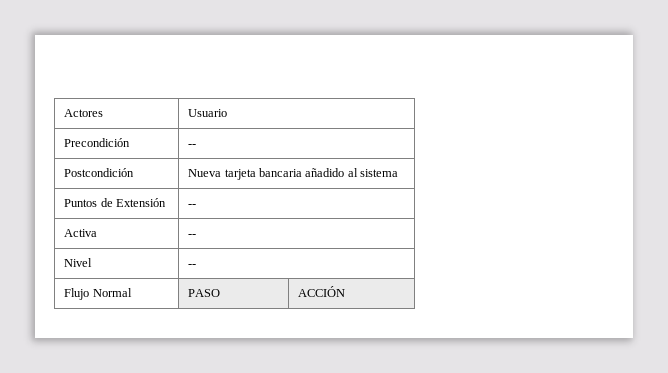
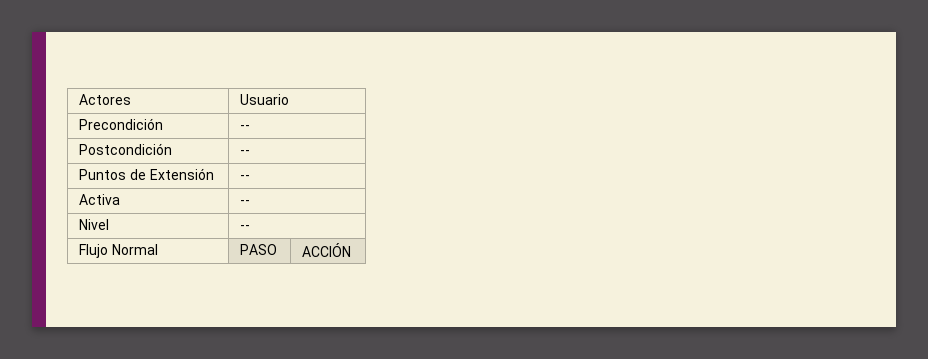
- Postcondición | Nueva tarjeta bancaria añadido al sistema
+ Postcondición | --

